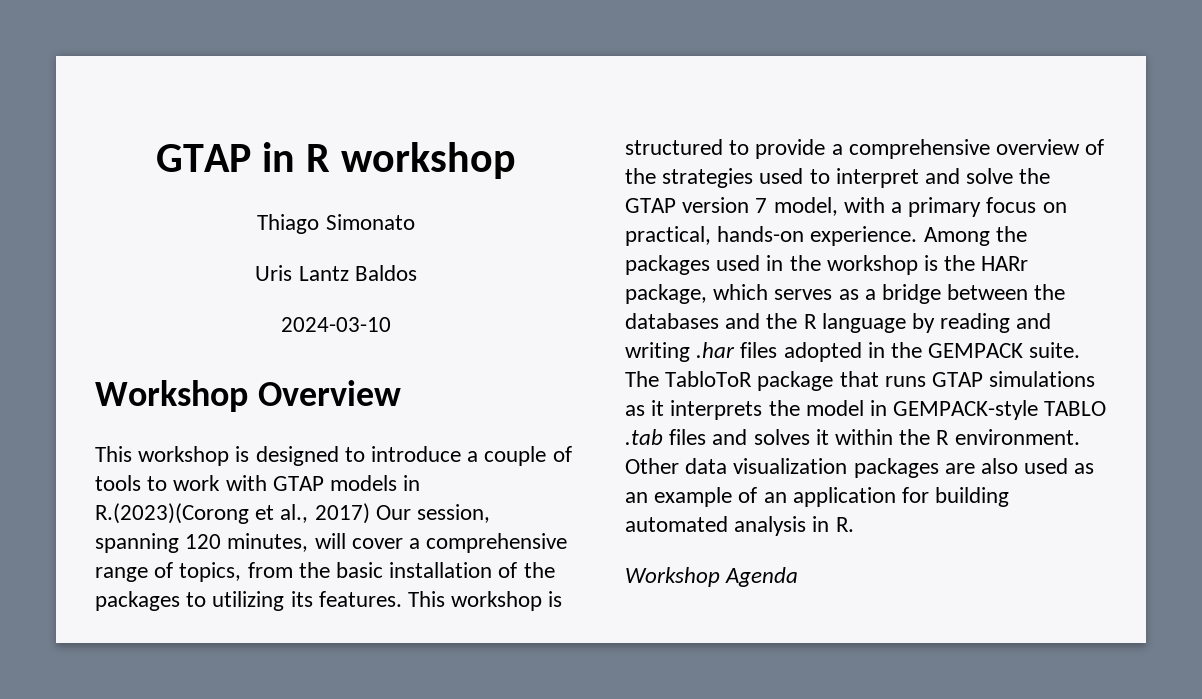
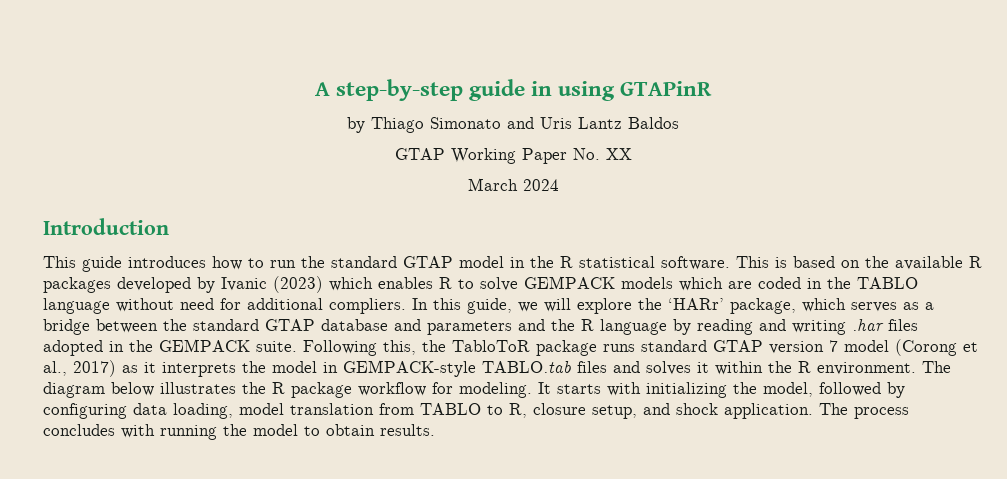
- GTAP in R workshop
- Thiago Simonato
- Uris Lantz Baldos
+ A step-by-step guide in using GTAPinR
+ by Thiago Simonato and Uris Lantz Baldos
- 2024-03-10
- Workshop Overview
- This workshop is designed to introduce a couple of tools to work with GTAP models in R.(2023)(Corong et al., 2017) Our session, spanning 120 minutes, will cover a comprehensive range of topics, from the basic installation of the packages to utilizing its features. This workshop is structured to provide a comprehensive overview of the strategies used to interpret and solve the GTAP version 7 model, with a primary focus on practical, hands-on experience. Among the packages used in the workshop is the HARr package, which serves as a bridge between the databases and the R language by reading and writing .har files adopted in the GEMPACK suite.
+ GTAP Working Paper No. XX
+ March 2024
+ Introduction
+ This guide introduces how to run the standard GTAP model in the R statistical software. This is based on the available R packages developed by Ivanic (2023) which enables R to solve GEMPACK models which are coded in the TABLO language without need for additional compliers. In this guide, we will explore the ‘HARr’ package, which serves as a bridge between the standard GTAP database and parameters and the R language by reading and writing .har files adopted in the GEMPACK suite.
- The TabloToR package that runs GTAP simulations as it interprets the model in GEMPACK-style TABLO .tab files and solves it within the R environment.
+ Following this, the TabloToR package runs standard GTAP version 7 model (Corong et al., 2017) as it interprets the model in GEMPACK-style TABLO.tab files and solves it within the R environment.
- Other data visualization packages are also used as an example of an application for building automated analysis in R.
- Workshop Agenda
+ The diagram below illustrates the R package workflow for modeling. It starts with initializing the model, followed by configuring data loading, model translation from TABLO to R, closure setup, and shock application. The process concludes with running the model to obtain results.

